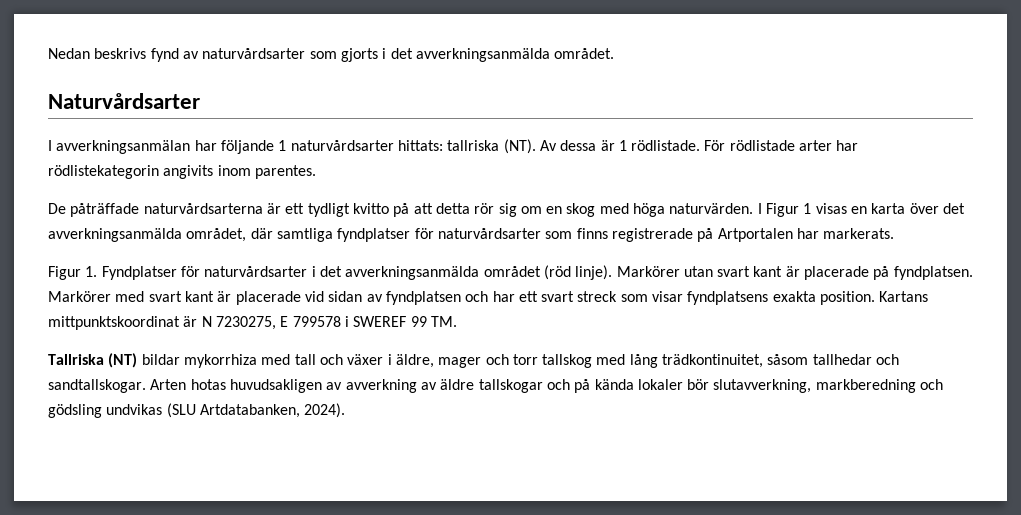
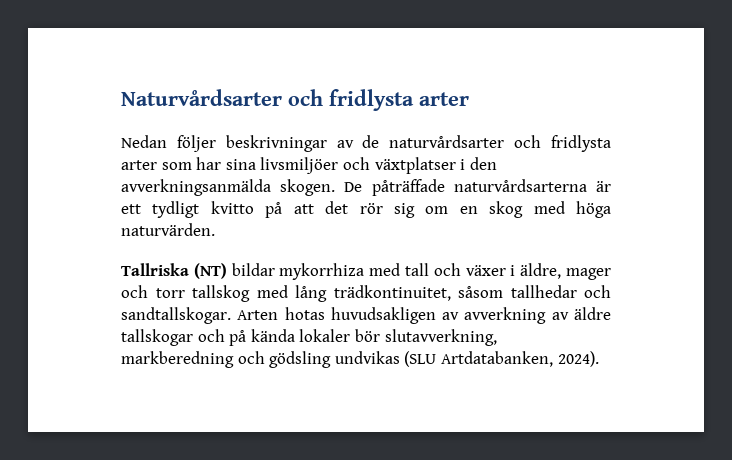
- Nedan beskrivs fynd av naturvårdsarter som gjorts i det avverkningsanmälda området.
- Naturvårdsarter
- I avverkningsanmälan har följande 1 naturvårdsarter hittats: tallriska (NT). Av dessa är 1 rödlistade. För rödlistade arter har rödlistekategorin angivits inom parentes.
- De påträffade naturvårdsarterna är ett tydligt kvitto på att detta rör sig om en skog med höga naturvärden. I Figur 1 visas en karta över det avverkningsanmälda området, där samtliga fyndplatser för naturvårdsarter som finns registrerade på Artportalen har markerats.
- Figur 1. Fyndplatser för naturvårdsarter i det avverkningsanmälda området (röd linje). Markörer utan svart kant är placerade på fyndplatsen. Markörer med svart kant är placerade vid sidan av fyndplatsen och har ett svart streck som visar fyndplatsens exakta position. Kartans mittpunktskoordinat är N 7230275, E 799578 i SWEREF 99 TM.
+ Naturvårdsarter och fridlysta arter
+ Nedan följer beskrivningar av de naturvårdsarter och fridlysta arter som har sina livsmiljöer och växtplatser i den avverkningsanmälda skogen. De påträffade naturvårdsarterna är ett tydligt kvitto på att det rör sig om en skog med höga naturvärden.

